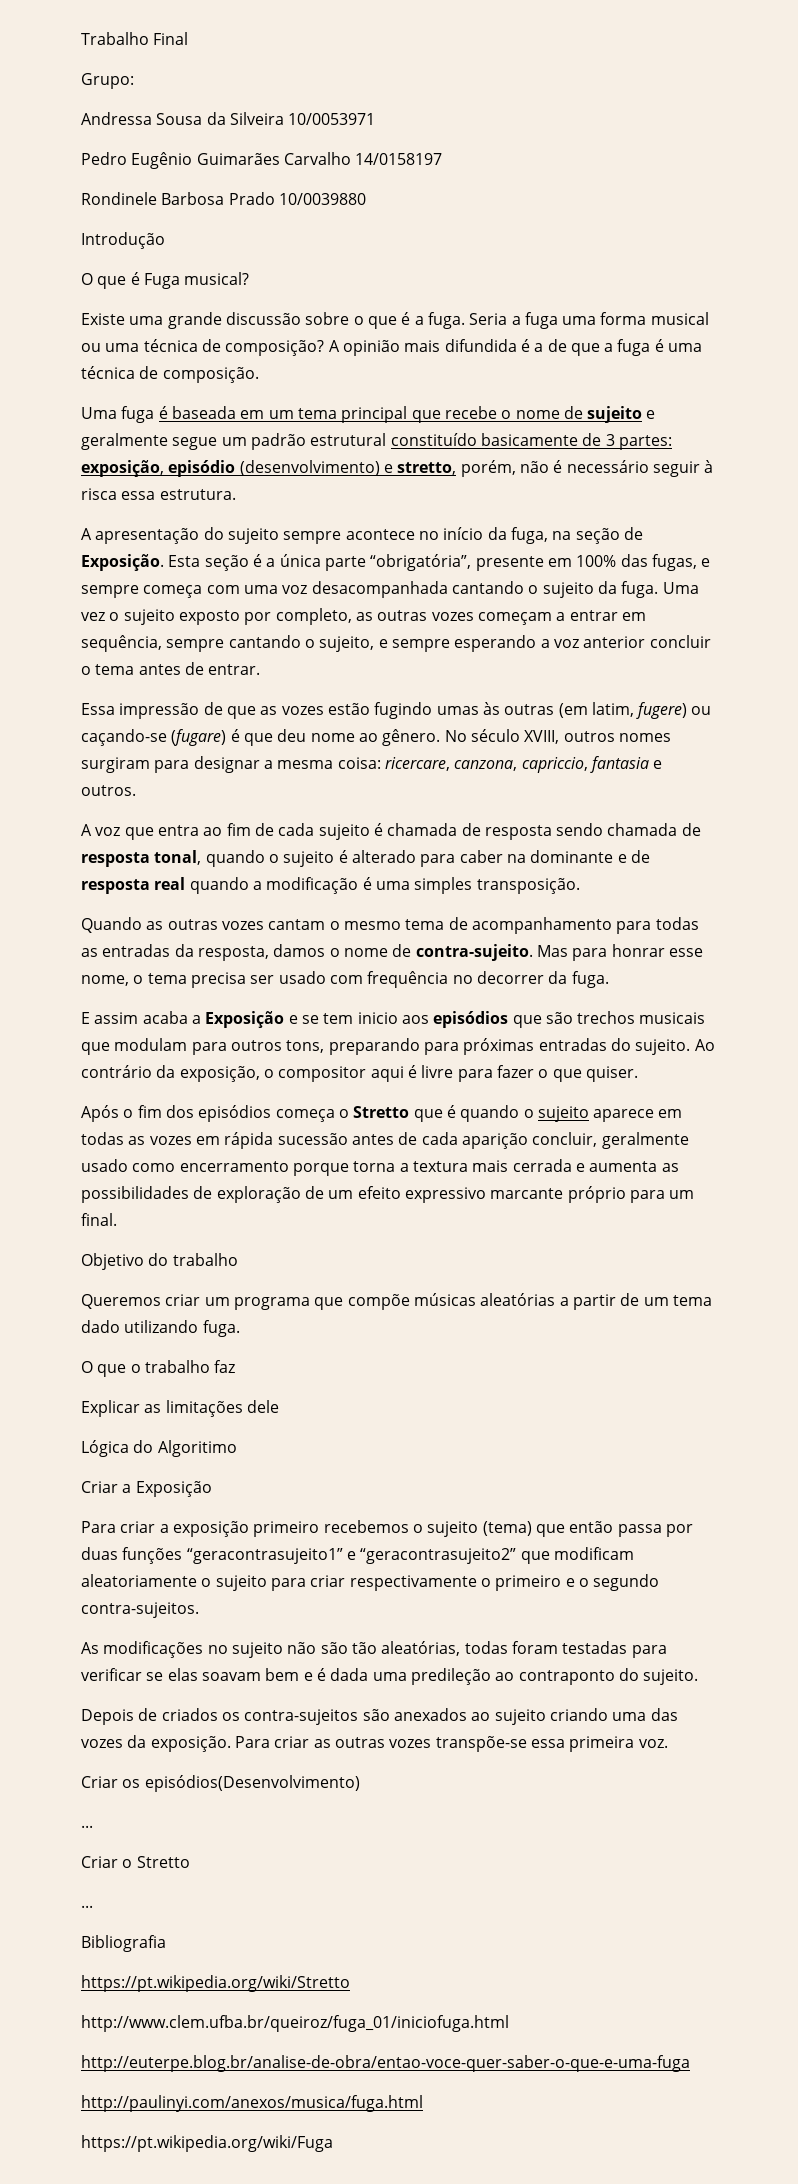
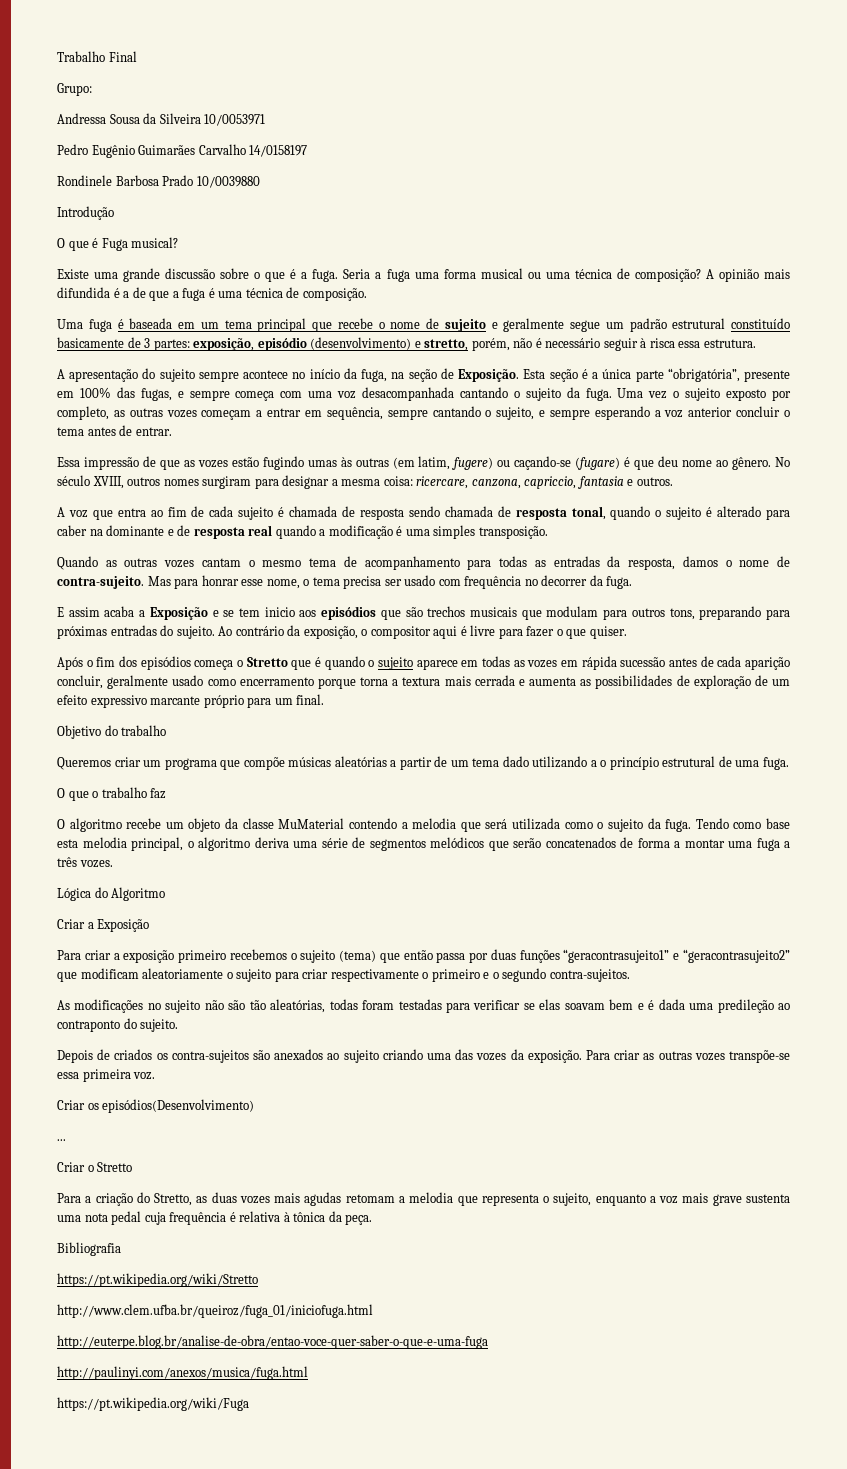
- Queremos criar um programa que compõe músicas aleatórias a partir de um tema dado utilizando fuga.
+ Queremos criar um programa que compõe músicas aleatórias a partir de um tema dado utilizando a o princípio estrutural de uma fuga.
- Explicar as limitações dele
+ O algoritmo recebe um objeto da classe MuMaterial contendo a melodia que será utilizada como o sujeito da fuga. Tendo como base esta melodia principal, o algoritmo deriva uma série de segmentos melódicos que serão concatenados de forma a montar uma fuga a três vozes.
- Lógica do Algoritimo
+ Lógica do Algoritmo
  Criar o Stretto
- ...
+ Para a criação do Stretto, as duas vozes mais agudas retomam a melodia que representa o sujeito, enquanto a voz mais grave sustenta uma nota pedal cuja frequência é relativa à tônica da peça.

